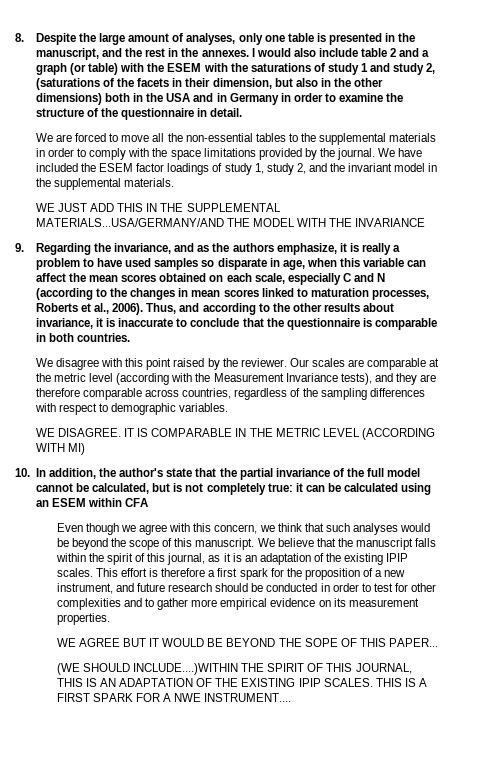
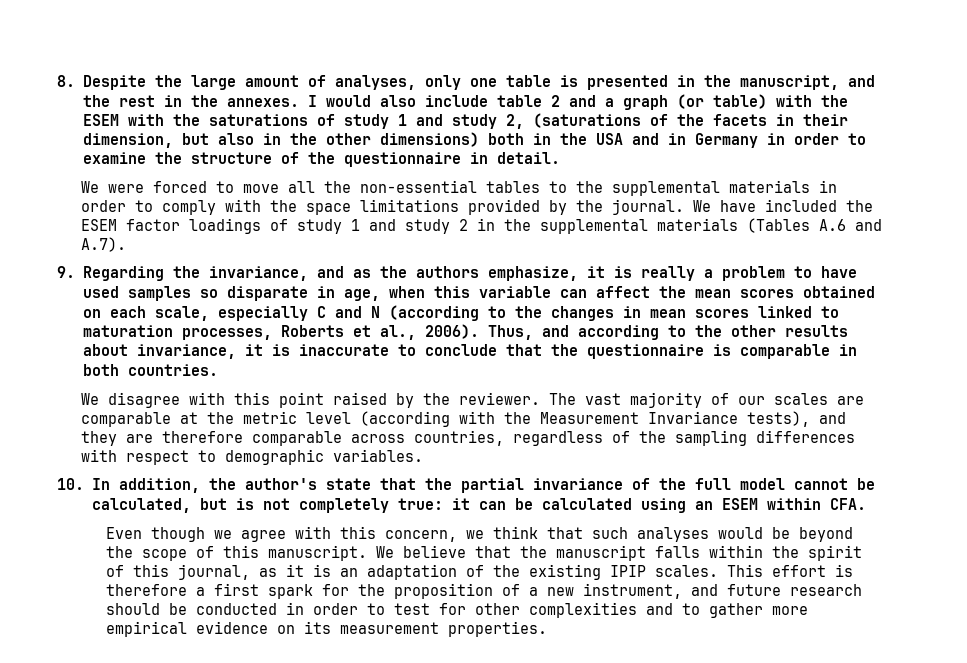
- We are forced to move all the non-essential tables to the supplemental materials in order to comply with the space limitations provided by the journal.
+ We were forced to move all the non-essential tables to the supplemental materials in order to comply with the space limitations provided by the journal.
- We have included the ESEM factor loadings of study 1, study 2, and the invariant model in the supplemental materials.
- WE JUST ADD THIS IN THE SUPPLEMENTAL MATERIALS...USA/GERMANY/AND THE MODEL WITH THE INVARIANCE
+ We have included the ESEM factor loadings of study 1 and study 2 in the supplemental materials (Tables A.6 and A.7).
- Our scales are comparable at the metric level (according with the Measurement Invariance tests), and they are therefore comparable across countries, regardless of the sampling differences with respect to demographic variables.
+ The vast majority of our scales are comparable at the metric level (according with the Measurement Invariance tests), and they are therefore comparable across countries, regardless of the sampling differences with respect to demographic variables.
- WE DISAGREE. IT IS COMPARABLE IN THE METRIC LEVEL (ACCORDING WITH MI)
- 10. In addition, the author's state that the partial invariance of the full model cannot be calculated, but is not completely true: it can be calculated using an ESEM within CFA
+ 10. In addition, the author's state that the partial invariance of the full model cannot be calculated, but is not completely true: it can be calculated using an ESEM within CFA.
- WE AGREE BUT IT WOULD BE BEYOND THE SOPE OF THIS PAPER...
- (WE SHOULD INCLUDE....)WITHIN THE SPIRIT OF THIS JOURNAL, THIS IS AN ADAPTATION OF THE EXISTING IPIP SCALES. THIS IS A FIRST SPARK FOR A NWE INSTRUMENT....

